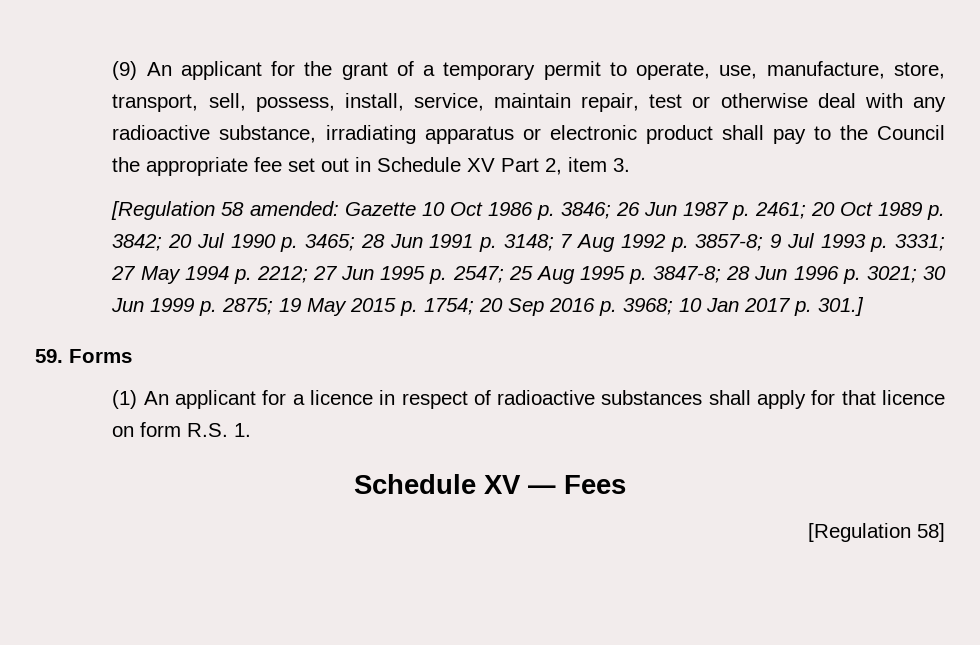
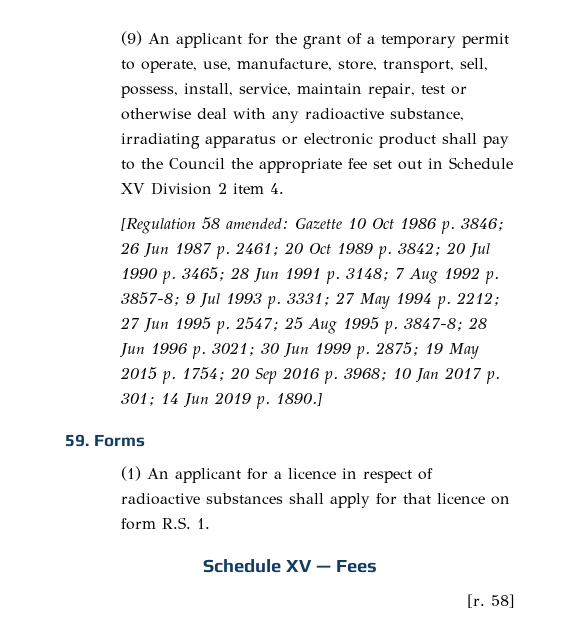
- (9) An applicant for the grant of a temporary permit to operate, use, manufacture, store, transport, sell, possess, install, service, maintain repair, test or otherwise deal with any radioactive substance, irradiating apparatus or electronic product shall pay to the Council the appropriate fee set out in Schedule XV Part 2, item 3.
+ (9) An applicant for the grant of a temporary permit to operate, use, manufacture, store, transport, sell, possess, install, service, maintain repair, test or otherwise deal with any radioactive substance, irradiating apparatus or electronic product shall pay to the Council the appropriate fee set out in Schedule XV Division 2 item 4.
- 10 Jan 2017 p. 301.]
+ 10 Jan 2017 p. 301; 14 Jun 2019 p. 1890.]
- [Regulation 58]
+ [r. 58]

